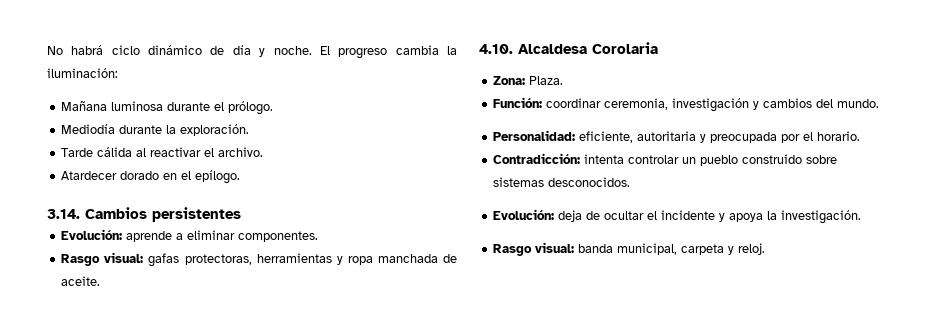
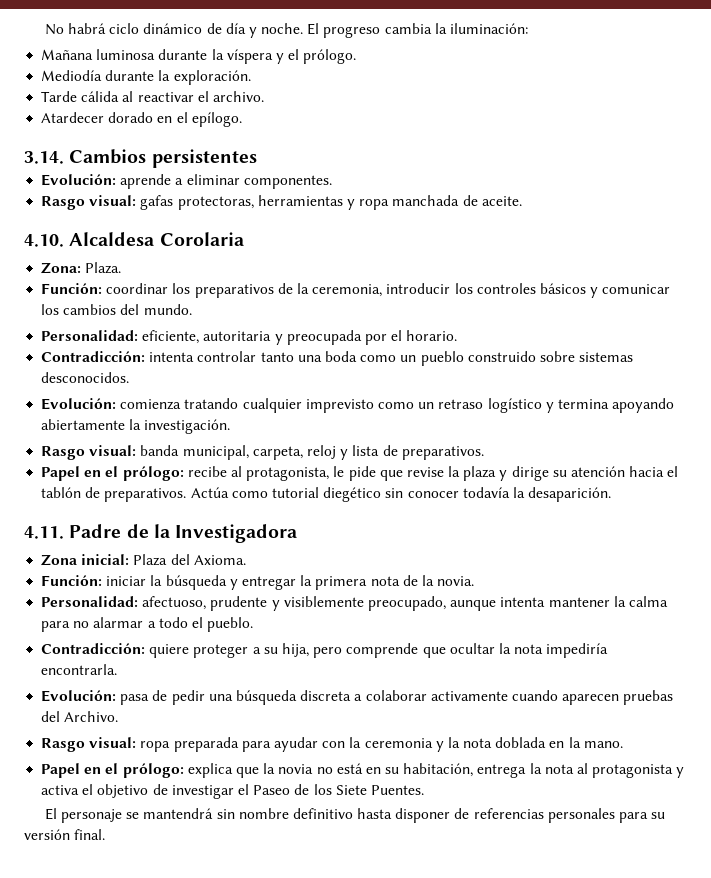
- Mañana luminosa durante el prólogo.
+ Mañana luminosa durante la víspera y el prólogo.
- Función: coordinar ceremonia, investigación y cambios del mundo.
+ Función: coordinar los preparativos de la ceremonia, introducir los controles básicos y comunicar los cambios del mundo.
- Contradicción: intenta controlar un pueblo construido sobre sistemas desconocidos.
+ Contradicción: intenta controlar tanto una boda como un pueblo construido sobre sistemas desconocidos.
- Evolución: deja de ocultar el incidente y apoya la investigación.
+ Evolución: comienza tratando cualquier imprevisto como un retraso logístico y termina apoyando abiertamente la investigación.
- Rasgo visual: banda municipal, carpeta y reloj.
+ Rasgo visual: banda municipal, carpeta, reloj y lista de preparativos.
+ Papel en el prólogo: recibe al protagonista, le pide que revise la plaza y dirige su atención hacia el tablón de preparativos. Actúa como tutorial diegético sin conocer todavía la desaparición.
+ 4.11. Padre de la Investigadora
+ Zona inicial: Plaza del Axioma.
+ Función: iniciar la búsqueda y entregar la primera nota de la novia.
+ Personalidad: afectuoso, prudente y visiblemente preocupado, aunque intenta mantener la calma para no alarmar a todo el pueblo.
+ Contradicción: quiere proteger a su hija, pero comprende que ocultar la nota impediría encontrarla.
+ Evolución: pasa de pedir una búsqueda discreta a colaborar activamente cuando aparecen pruebas del Archivo.
+ Rasgo visual: ropa preparada para ayudar con la ceremonia y la nota doblada en la mano.
+ Papel en el prólogo: explica que la novia no está en su habitación, entrega la nota al protagonista y activa el objetivo de investigar el Paseo de los Siete Puentes.
+ El personaje se mantendrá sin nombre definitivo hasta disponer de referencias personales para su versión final.

